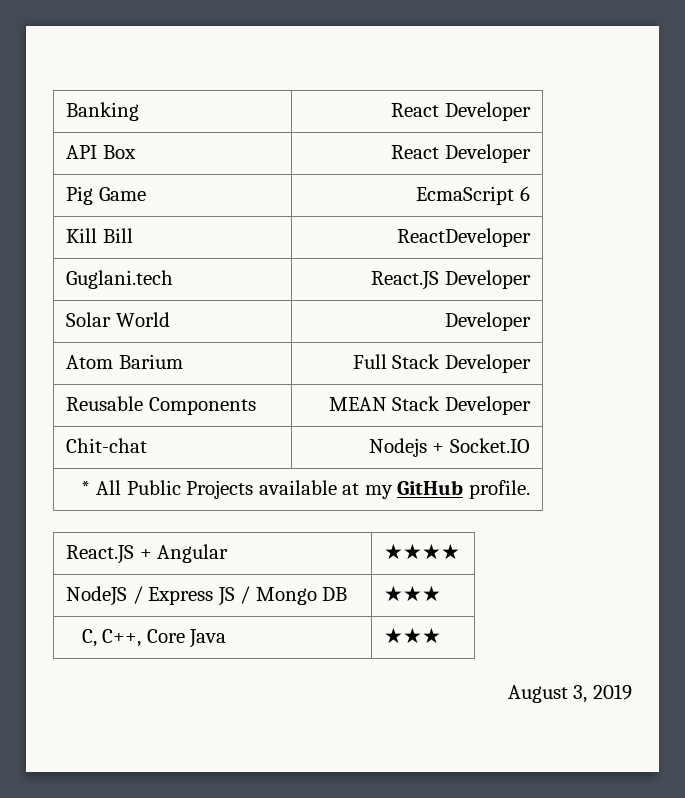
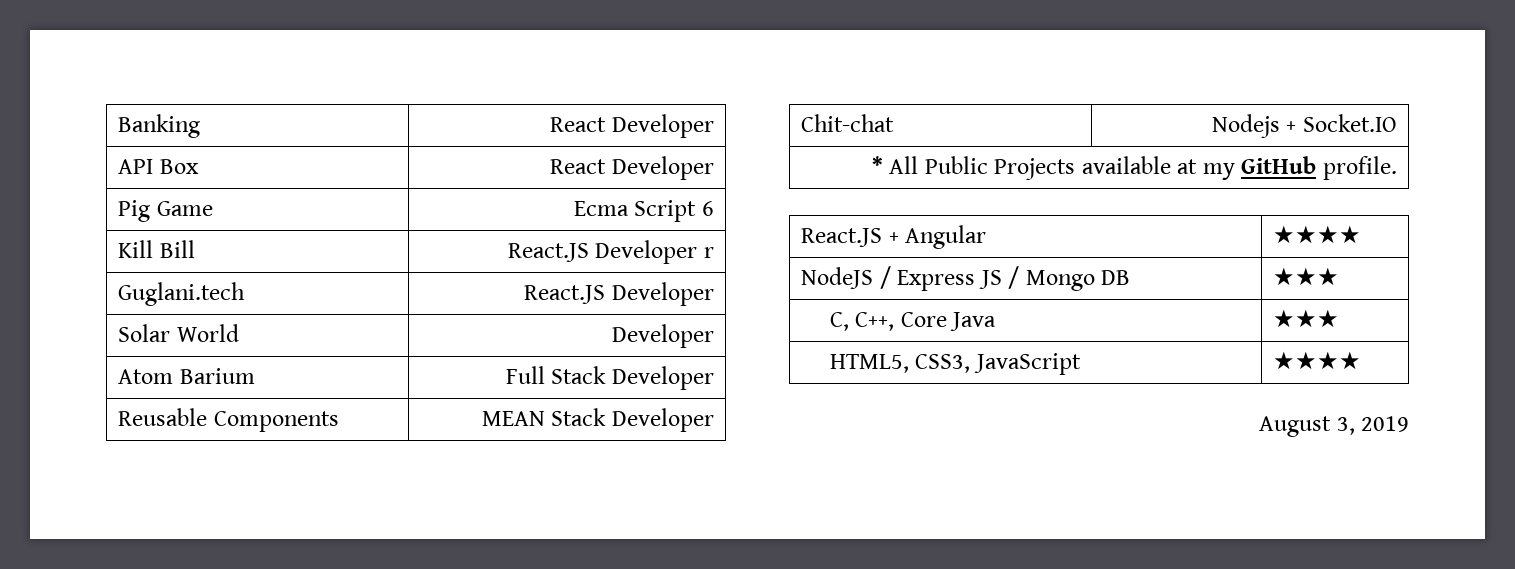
- Pig Game | EcmaScript 6
+ Pig Game | Ecma Script 6
- Kill Bill | ReactDeveloper
+ Kill Bill | React.JS Developer r
+ HTML5, CSS3, JavaScript | ★★★★

